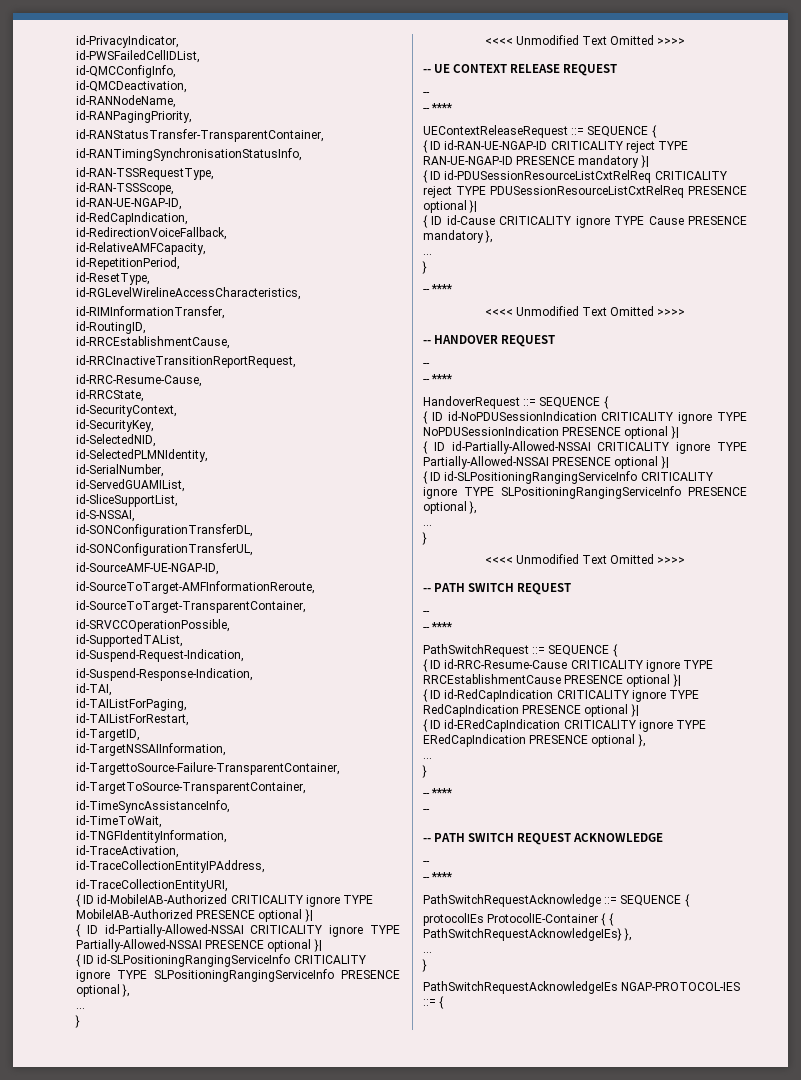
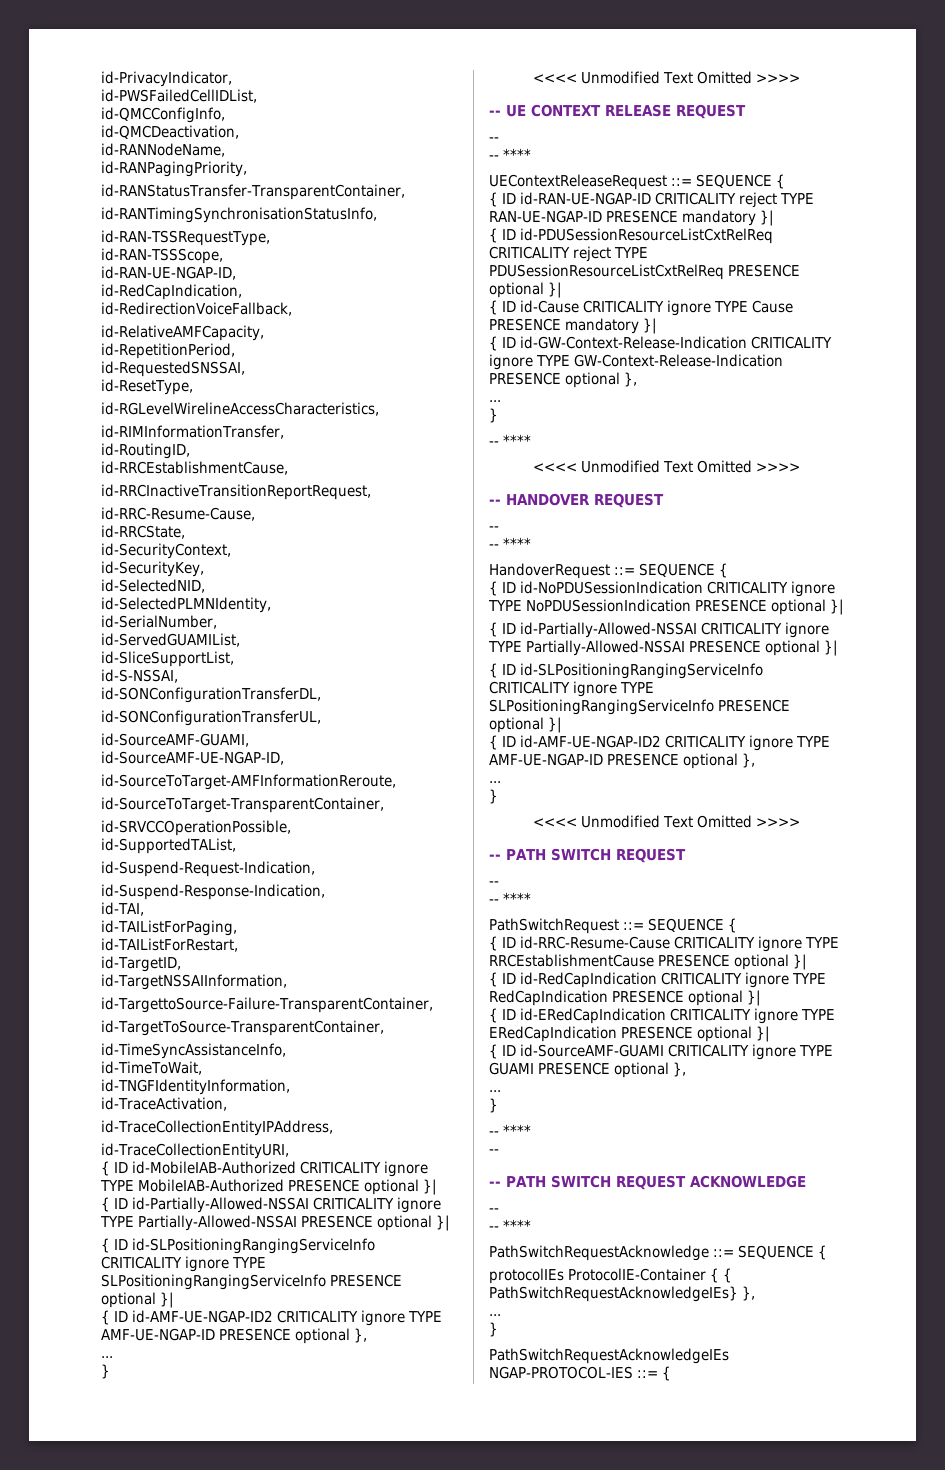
+ id-RequestedSNSSAI,
+ id-SourceAMF-GUAMI,
  { ID id-MobileIAB-Authorized CRITICALITY ignore TYPE MobileIAB-Authorized PRESENCE optional }|
  { ID id-Partially-Allowed-NSSAI CRITICALITY ignore TYPE Partially-Allowed-NSSAI PRESENCE optional }|
- { ID id-SLPositioningRangingServiceInfo CRITICALITY ignore TYPE SLPositioningRangingServiceInfo PRESENCE optional },
+ { ID id-SLPositioningRangingServiceInfo CRITICALITY ignore TYPE SLPositioningRangingServiceInfo PRESENCE optional }|
+ { ID id-AMF-UE-NGAP-ID2 CRITICALITY ignore TYPE AMF-UE-NGAP-ID PRESENCE optional },
- { ID id-Cause CRITICALITY ignore TYPE Cause PRESENCE mandatory },
+ { ID id-Cause CRITICALITY ignore TYPE Cause PRESENCE mandatory }|
+ { ID id-GW-Context-Release-Indication CRITICALITY ignore TYPE GW-Context-Release-Indication PRESENCE optional },
  { ID id-NoPDUSessionIndication CRITICALITY ignore TYPE NoPDUSessionIndication PRESENCE optional }|
  { ID id-Partially-Allowed-NSSAI CRITICALITY ignore TYPE Partially-Allowed-NSSAI PRESENCE optional }|
- { ID id-SLPositioningRangingServiceInfo CRITICALITY ignore TYPE SLPositioningRangingServiceInfo PRESENCE optional },
+ { ID id-SLPositioningRangingServiceInfo CRITICALITY ignore TYPE SLPositioningRangingServiceInfo PRESENCE optional }|
+ { ID id-AMF-UE-NGAP-ID2 CRITICALITY ignore TYPE AMF-UE-NGAP-ID PRESENCE optional },
- { ID id-ERedCapIndication CRITICALITY ignore TYPE ERedCapIndication PRESENCE optional },
+ { ID id-ERedCapIndication CRITICALITY ignore TYPE ERedCapIndication PRESENCE optional }|
+ { ID id-SourceAMF-GUAMI CRITICALITY ignore TYPE GUAMI PRESENCE optional },

